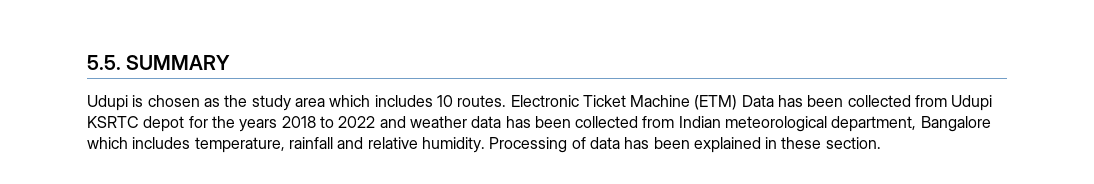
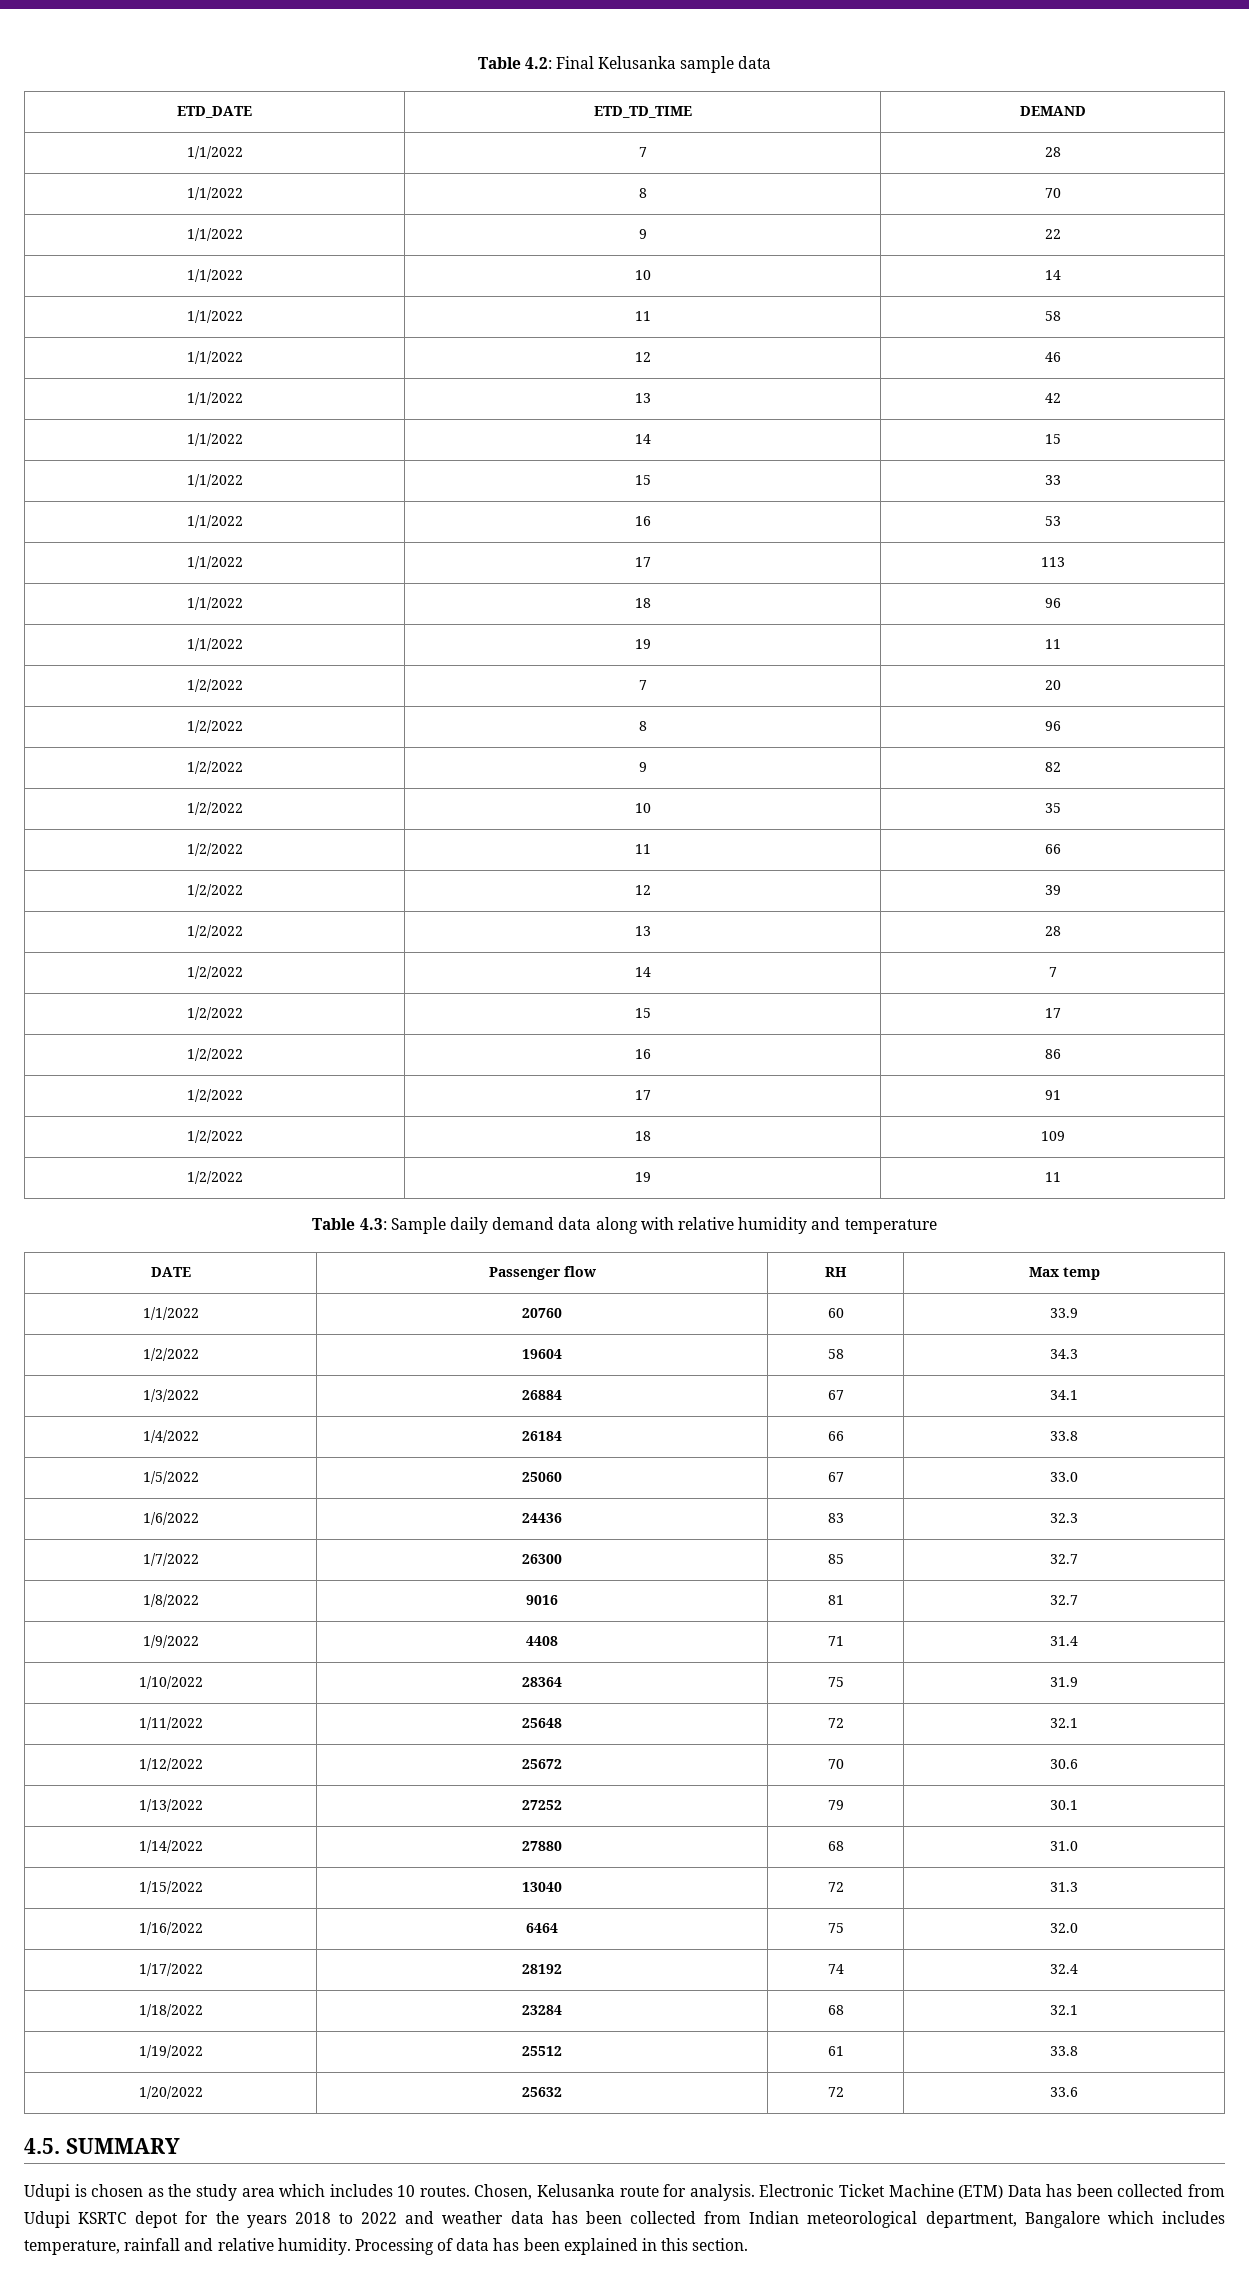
- 5.5. SUMMARY
+ Table 4.2: Final Kelusanka sample data
+ ETD_DATE | ETD_TD_TIME | DEMAND
+ 1/1/2022 | 7 | 28
+ 1/1/2022 | 8 | 70
+ 1/1/2022 | 9 | 22
+ 1/1/2022 | 10 | 14
+ 1/1/2022 | 11 | 58
+ 1/1/2022 | 12 | 46
+ 1/1/2022 | 13 | 42
+ 1/1/2022 | 14 | 15
+ 1/1/2022 | 15 | 33
+ 1/1/2022 | 16 | 53
+ 1/1/2022 | 17 | 113
+ 1/1/2022 | 18 | 96
+ 1/1/2022 | 19 | 11
+ 1/2/2022 | 7 | 20
+ 1/2/2022 | 8 | 96
+ 1/2/2022 | 9 | 82
+ 1/2/2022 | 10 | 35
+ 1/2/2022 | 11 | 66
+ 1/2/2022 | 12 | 39
+ 1/2/2022 | 13 | 28
+ 1/2/2022 | 14 | 7
+ 1/2/2022 | 15 | 17
+ 1/2/2022 | 16 | 86
+ 1/2/2022 | 17 | 91
+ 1/2/2022 | 18 | 109
+ 1/2/2022 | 19 | 11
+ Table 4.3: Sample daily demand data along with relative humidity and temperature
+ DATE | Passenger flow | RH | Max temp
+ 1/1/2022 | 20760 | 60 | 33.9
+ 1/2/2022 | 19604 | 58 | 34.3
+ 1/3/2022 | 26884 | 67 | 34.1
+ 1/4/2022 | 26184 | 66 | 33.8
+ 1/5/2022 | 25060 | 67 | 33.0
+ 1/6/2022 | 24436 | 83 | 32.3
+ 1/7/2022 | 26300 | 85 | 32.7
+ 1/8/2022 | 9016 | 81 | 32.7
+ 1/9/2022 | 4408 | 71 | 31.4
+ 1/10/2022 | 28364 | 75 | 31.9
+ 1/11/2022 | 25648 | 72 | 32.1
+ 1/12/2022 | 25672 | 70 | 30.6
+ 1/13/2022 | 27252 | 79 | 30.1
+ 1/14/2022 | 27880 | 68 | 31.0
+ 1/15/2022 | 13040 | 72 | 31.3
+ 1/16/2022 | 6464 | 75 | 32.0
+ 1/17/2022 | 28192 | 74 | 32.4
+ 1/18/2022 | 23284 | 68 | 32.1
+ 1/19/2022 | 25512 | 61 | 33.8
+ 1/20/2022 | 25632 | 72 | 33.6
+ 4.5. SUMMARY
+ Chosen, Kelusanka route for analysis.
- Processing of data has been explained in these section.
+ Processing of data has been explained in this section.

